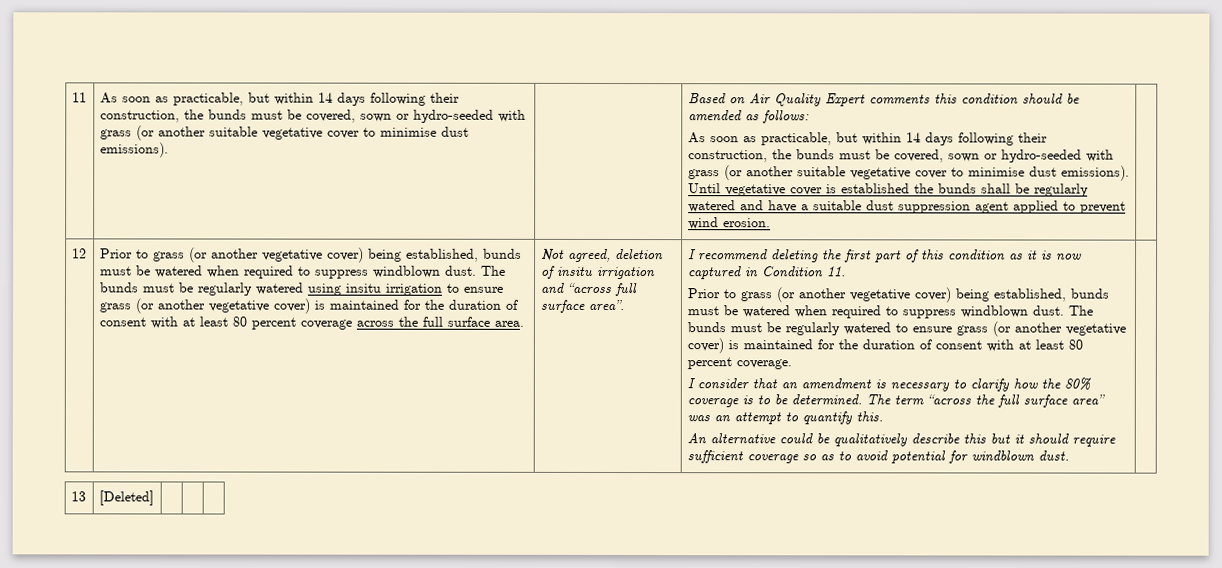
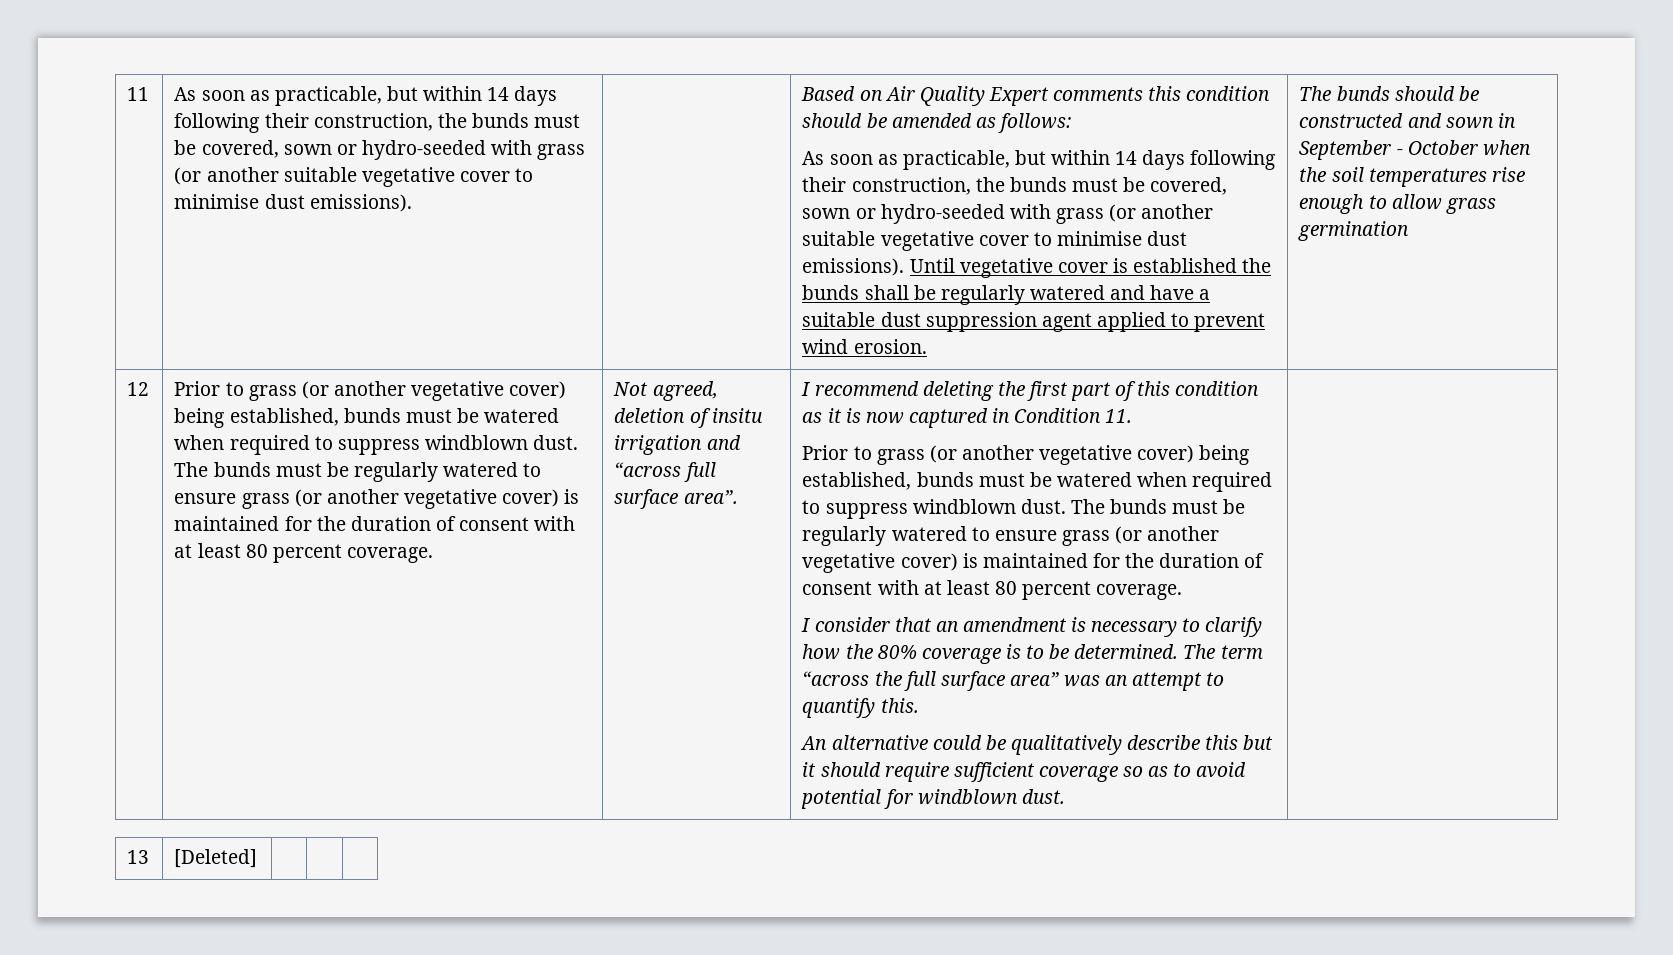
+ The bunds should be constructed and sown in September - October when the soil temperatures rise enough to allow grass germination
- 12 | Prior to grass (or another vegetative cover) being established, bunds must be watered when required to suppress windblown dust. The bunds must be regularly watered using insitu irrigation to ensure grass (or another vegetative cover) is maintained for the duration of consent with at least 80 percent coverage across the full surface area.
+ 12 | Prior to grass (or another vegetative cover) being established, bunds must be watered when required to suppress windblown dust. The bunds must be regularly watered to ensure grass (or another vegetative cover) is maintained for the duration of consent with at least 80 percent coverage.

